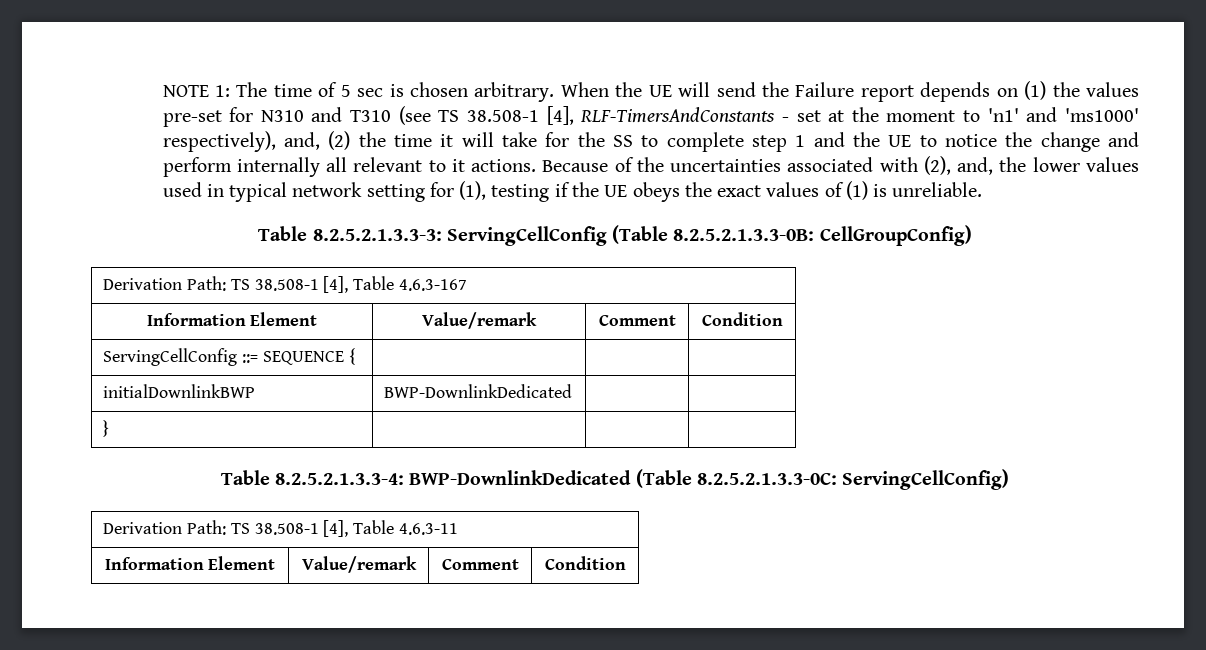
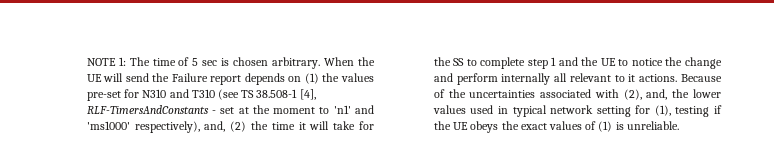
- Table 8.2.5.2.1.3.3-3: ServingCellConfig (Table 8.2.5.2.1.3.3-0B: CellGroupConfig)
- Derivation Path: TS 38.508-1 [4], Table 4.6.3-167
- Information Element | Value/remark | Comment | Condition
- ServingCellConfig ::= SEQUENCE { | | |
- initialDownlinkBWP | BWP-DownlinkDedicated | |
- } | | |
- Table 8.2.5.2.1.3.3-4: BWP-DownlinkDedicated (Table 8.2.5.2.1.3.3-0C: ServingCellConfig)
- Derivation Path: TS 38.508-1 [4], Table 4.6.3-11
- Information Element | Value/remark | Comment | Condition

